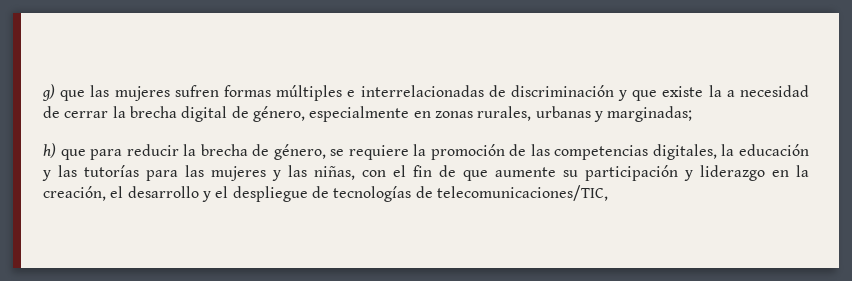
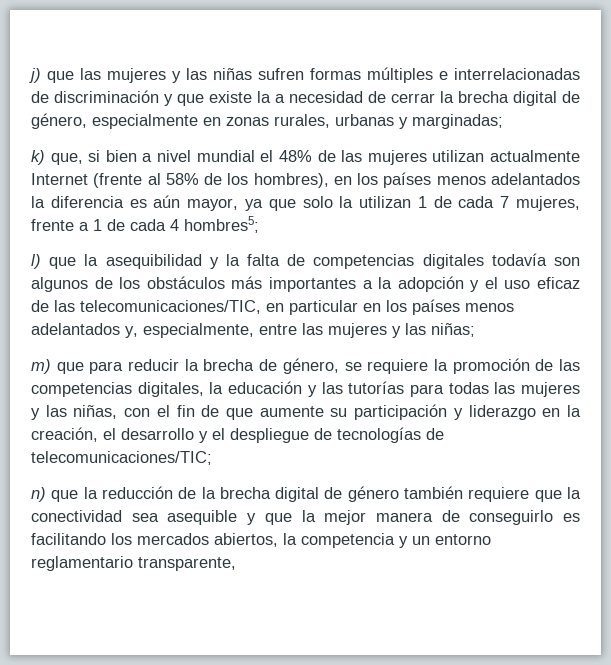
- g) que las mujeres sufren formas múltiples e interrelacionadas de discriminación y que existe la a necesidad de cerrar la brecha digital de género, especialmente en zonas rurales, urbanas y marginadas;
+ j) que las mujeres y las niñas sufren formas múltiples e interrelacionadas de discriminación y que existe la a necesidad de cerrar la brecha digital de género, especialmente en zonas rurales, urbanas y marginadas;
- h) que para reducir la brecha de género, se requiere la promoción de las competencias digitales, la educación y las tutorías para las mujeres y las niñas, con el fin de que aumente su participación y liderazgo en la creación, el desarrollo y el despliegue de tecnologías de telecomunicaciones/TIC,
+ k) que, si bien a nivel mundial el 48% de las mujeres utilizan actualmente Internet (frente al 58% de los hombres), en los países menos adelantados la diferencia es aún mayor, ya que solo la utilizan 1 de cada 7 mujeres, frente a 1 de cada 4 hombres5;
+ l) que la asequibilidad y la falta de competencias digitales todavía son algunos de los obstáculos más importantes a la adopción y el uso eficaz de las telecomunicaciones/TIC, en particular en los países menos adelantados y, especialmente, entre las mujeres y las niñas;
+ m) que para reducir la brecha de género, se requiere la promoción de las competencias digitales, la educación y las tutorías para todas las mujeres y las niñas, con el fin de que aumente su participación y liderazgo en la creación, el desarrollo y el despliegue de tecnologías de telecomunicaciones/TIC;
+ n) que la reducción de la brecha digital de género también requiere que la conectividad sea asequible y que la mejor manera de conseguirlo es facilitando los mercados abiertos, la competencia y un entorno reglamentario transparente,

